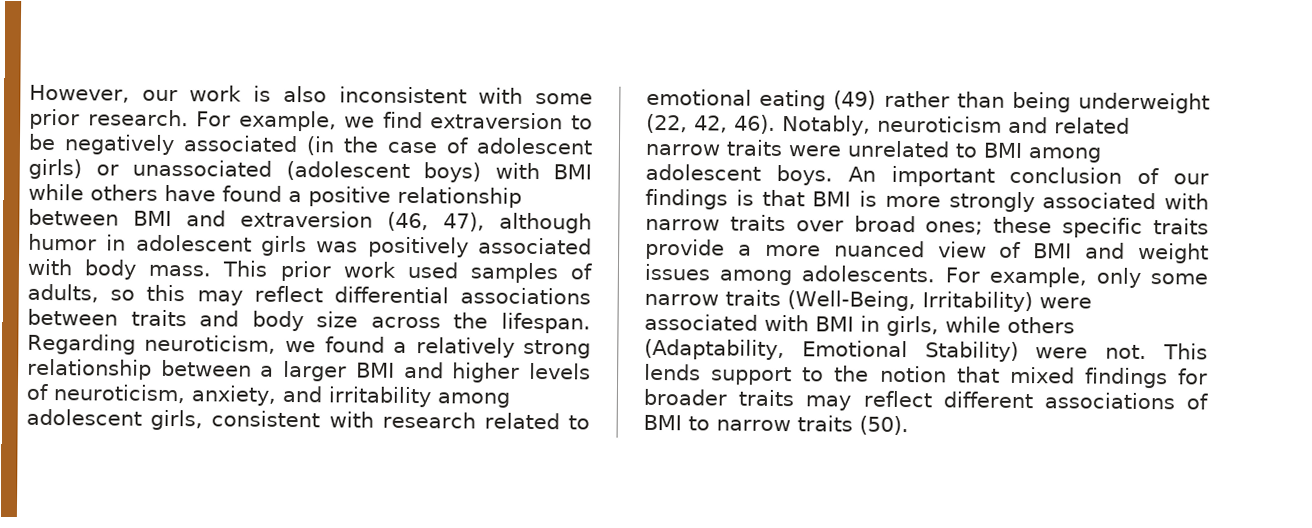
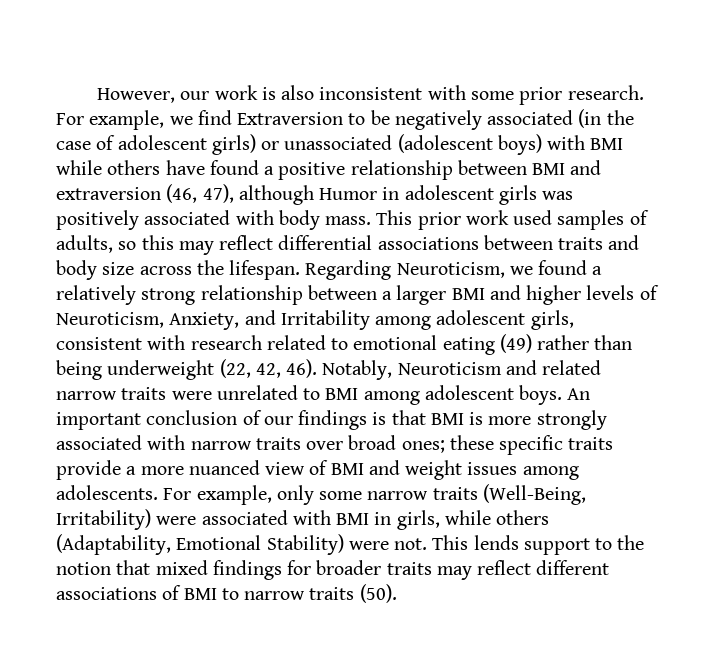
- For example, we find extraversion to be negatively associated (in the case of adolescent girls) or unassociated (adolescent boys) with BMI while others have found a positive relationship between BMI and extraversion (46, 47), although humor in adolescent girls was positively associated with body mass.
+ For example, we find Extraversion to be negatively associated (in the case of adolescent girls) or unassociated (adolescent boys) with BMI while others have found a positive relationship between BMI and extraversion (46, 47), although Humor in adolescent girls was positively associated with body mass.
- Regarding neuroticism, we found a relatively strong relationship between a larger BMI and higher levels of neuroticism, anxiety, and irritability among adolescent girls, consistent with research related to emotional eating (49) rather than being underweight (22, 42, 46).
+ Regarding Neuroticism, we found a relatively strong relationship between a larger BMI and higher levels of Neuroticism, Anxiety, and Irritability among adolescent girls, consistent with research related to emotional eating (49) rather than being underweight (22, 42, 46).
- Notably, neuroticism and related narrow traits were unrelated to BMI among adolescent boys.
+ Notably, Neuroticism and related narrow traits were unrelated to BMI among adolescent boys.

